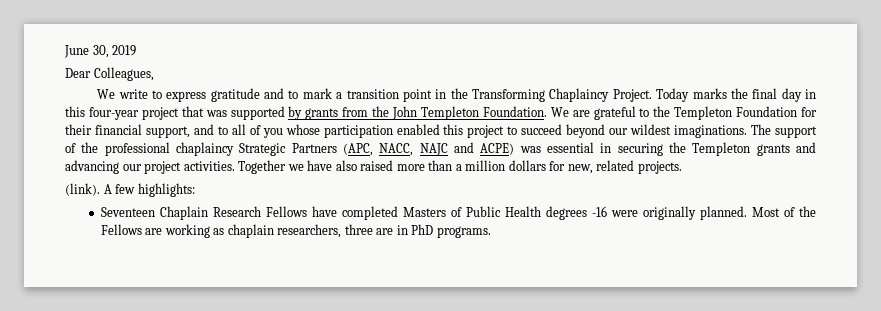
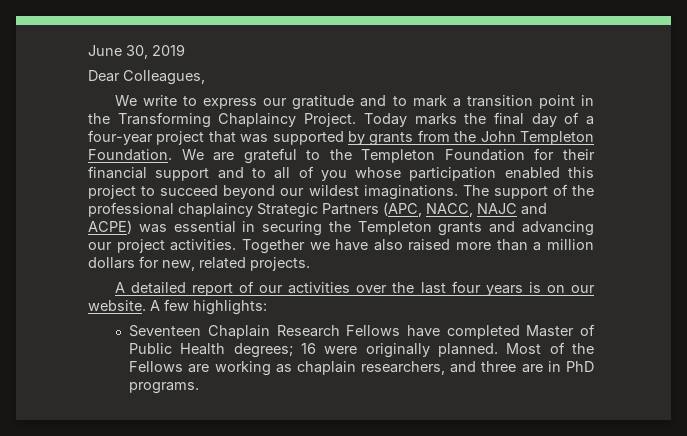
- We write to express gratitude and to mark a transition point in the Transforming Chaplaincy Project.
+ We write to express our gratitude and to mark a transition point in the Transforming Chaplaincy Project.
- Today marks the final day in this four-year project that was supported by grants from the John Templeton Foundation.
+ Today marks the final day of a four-year project that was supported by grants from the John Templeton Foundation.
- We are grateful to the Templeton Foundation for their financial support, and to all of you whose participation enabled this project to succeed beyond our wildest imaginations.
+ We are grateful to the Templeton Foundation for their financial support and to all of you whose participation enabled this project to succeed beyond our wildest imaginations.
- (link).
+ A detailed report of our activities over the last four years is on our website.
- Seventeen Chaplain Research Fellows have completed Masters of Public Health degrees -16 were originally planned.
+ Seventeen Chaplain Research Fellows have completed Master of Public Health degrees; 16 were originally planned.
- Most of the Fellows are working as chaplain researchers, three are in PhD programs.
+ Most of the Fellows are working as chaplain researchers, and three are in PhD programs.

